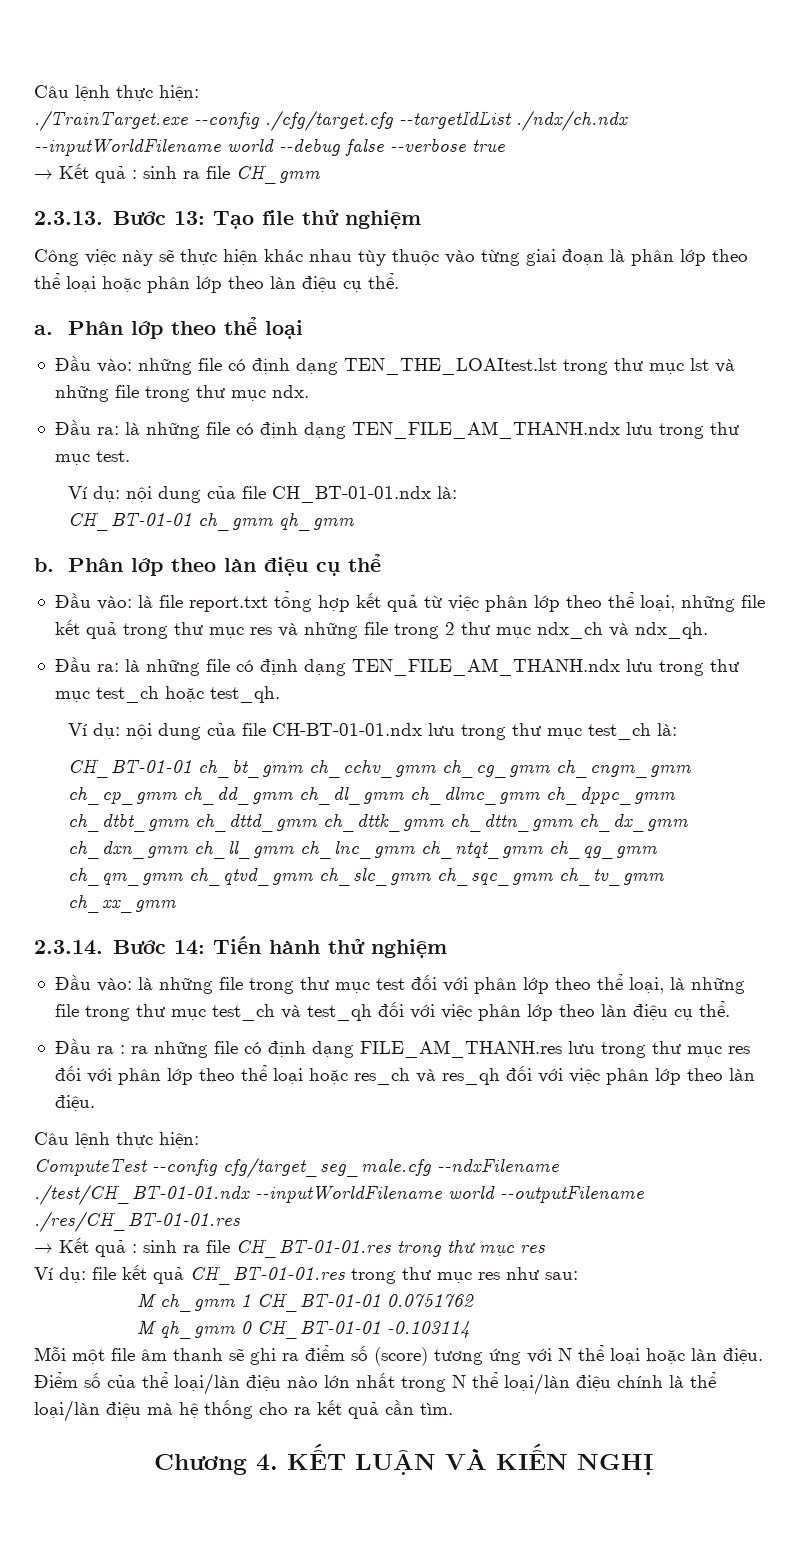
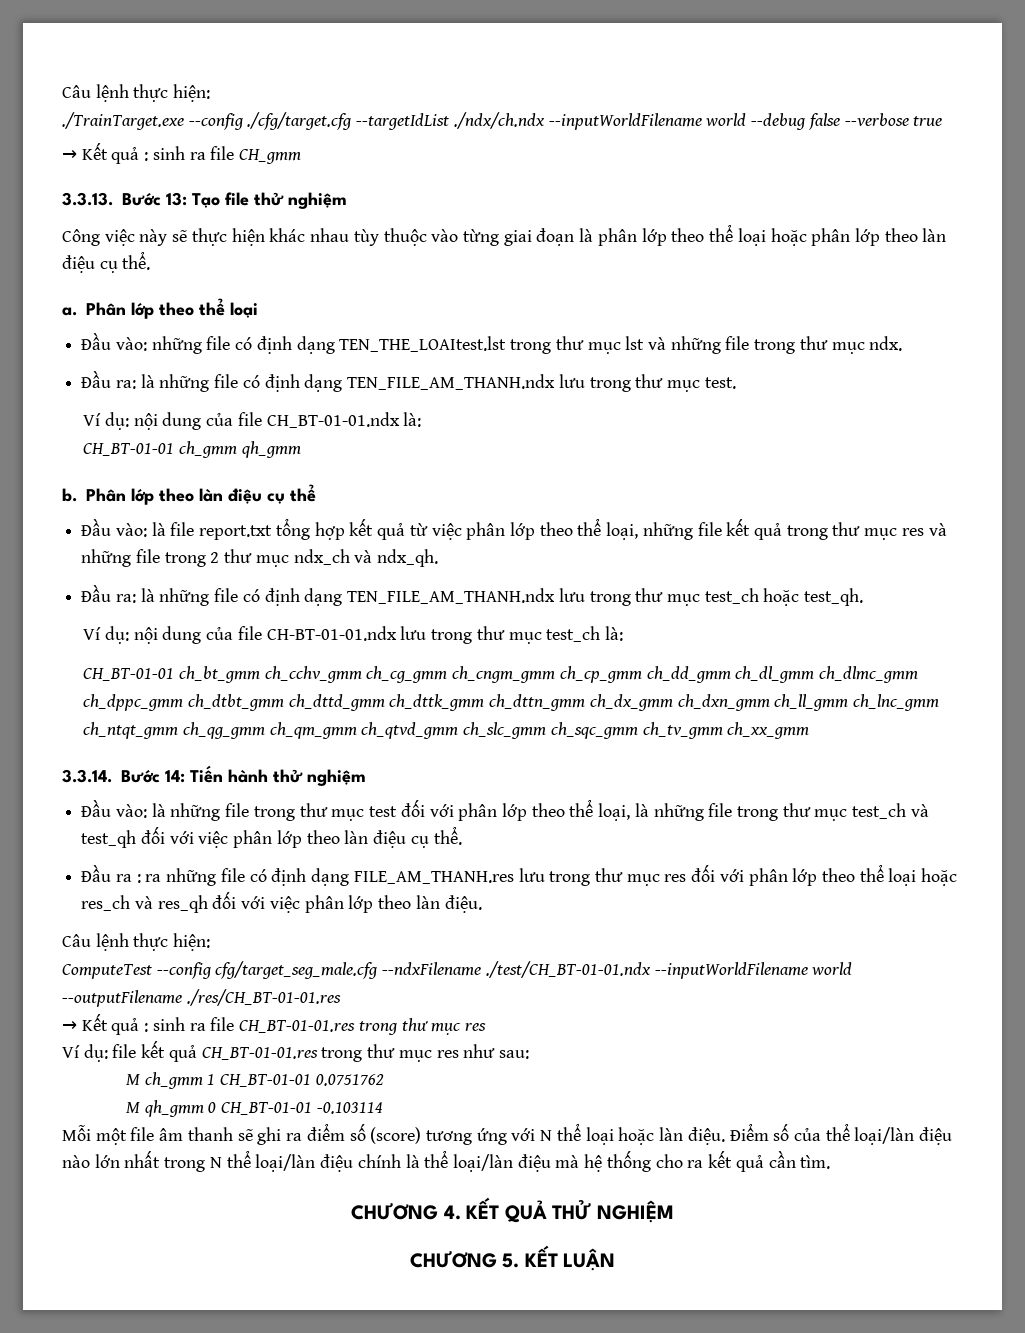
- 2.3.13. Bước 13: Tạo file thử nghiệm
+ 3.3.13. Bước 13: Tạo file thử nghiệm
- 2.3.14. Bước 14: Tiến hành thử nghiệm
+ 3.3.14. Bước 14: Tiến hành thử nghiệm
- Chương 4. KẾT LUẬN VÀ KIẾN NGHỊ
+ CHƯƠNG 4. KẾT QUẢ THỬ NGHIỆM
+ CHƯƠNG 5. KẾT LUẬN

